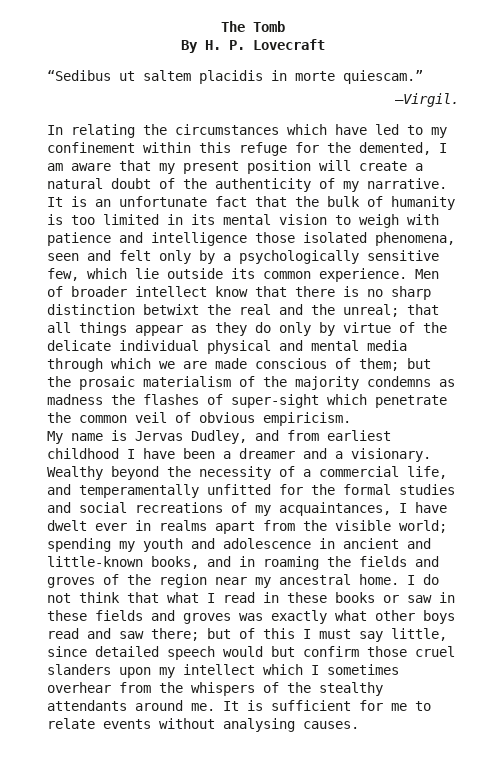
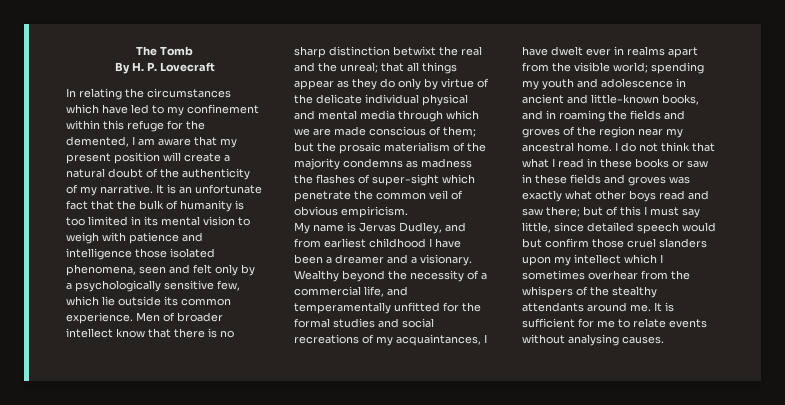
- “Sedibus ut saltem placidis in morte quiescam.”
- —Virgil.

